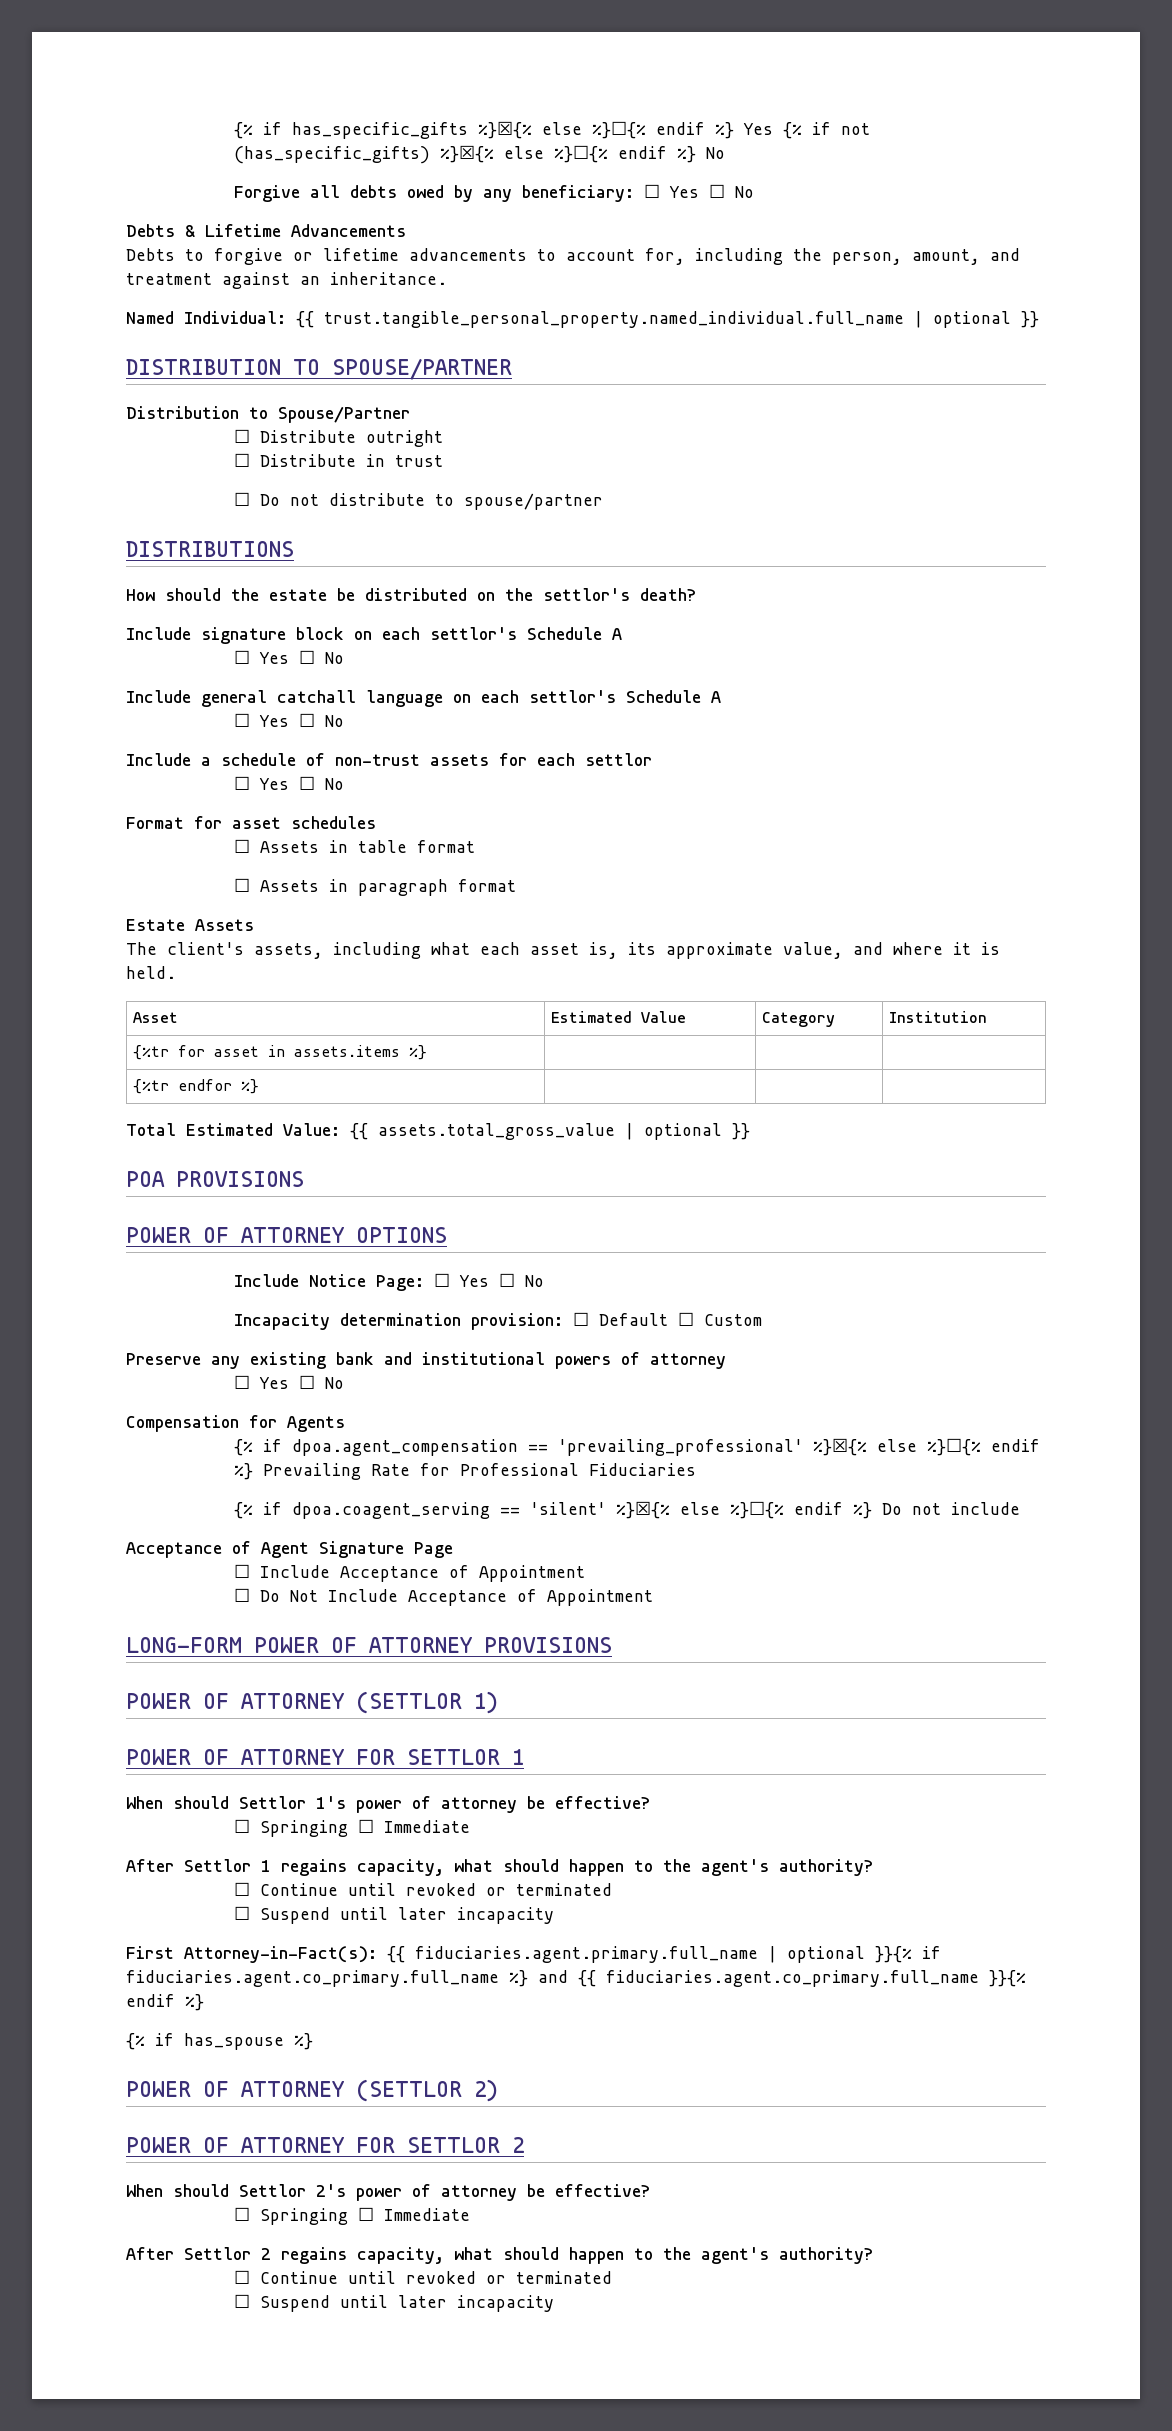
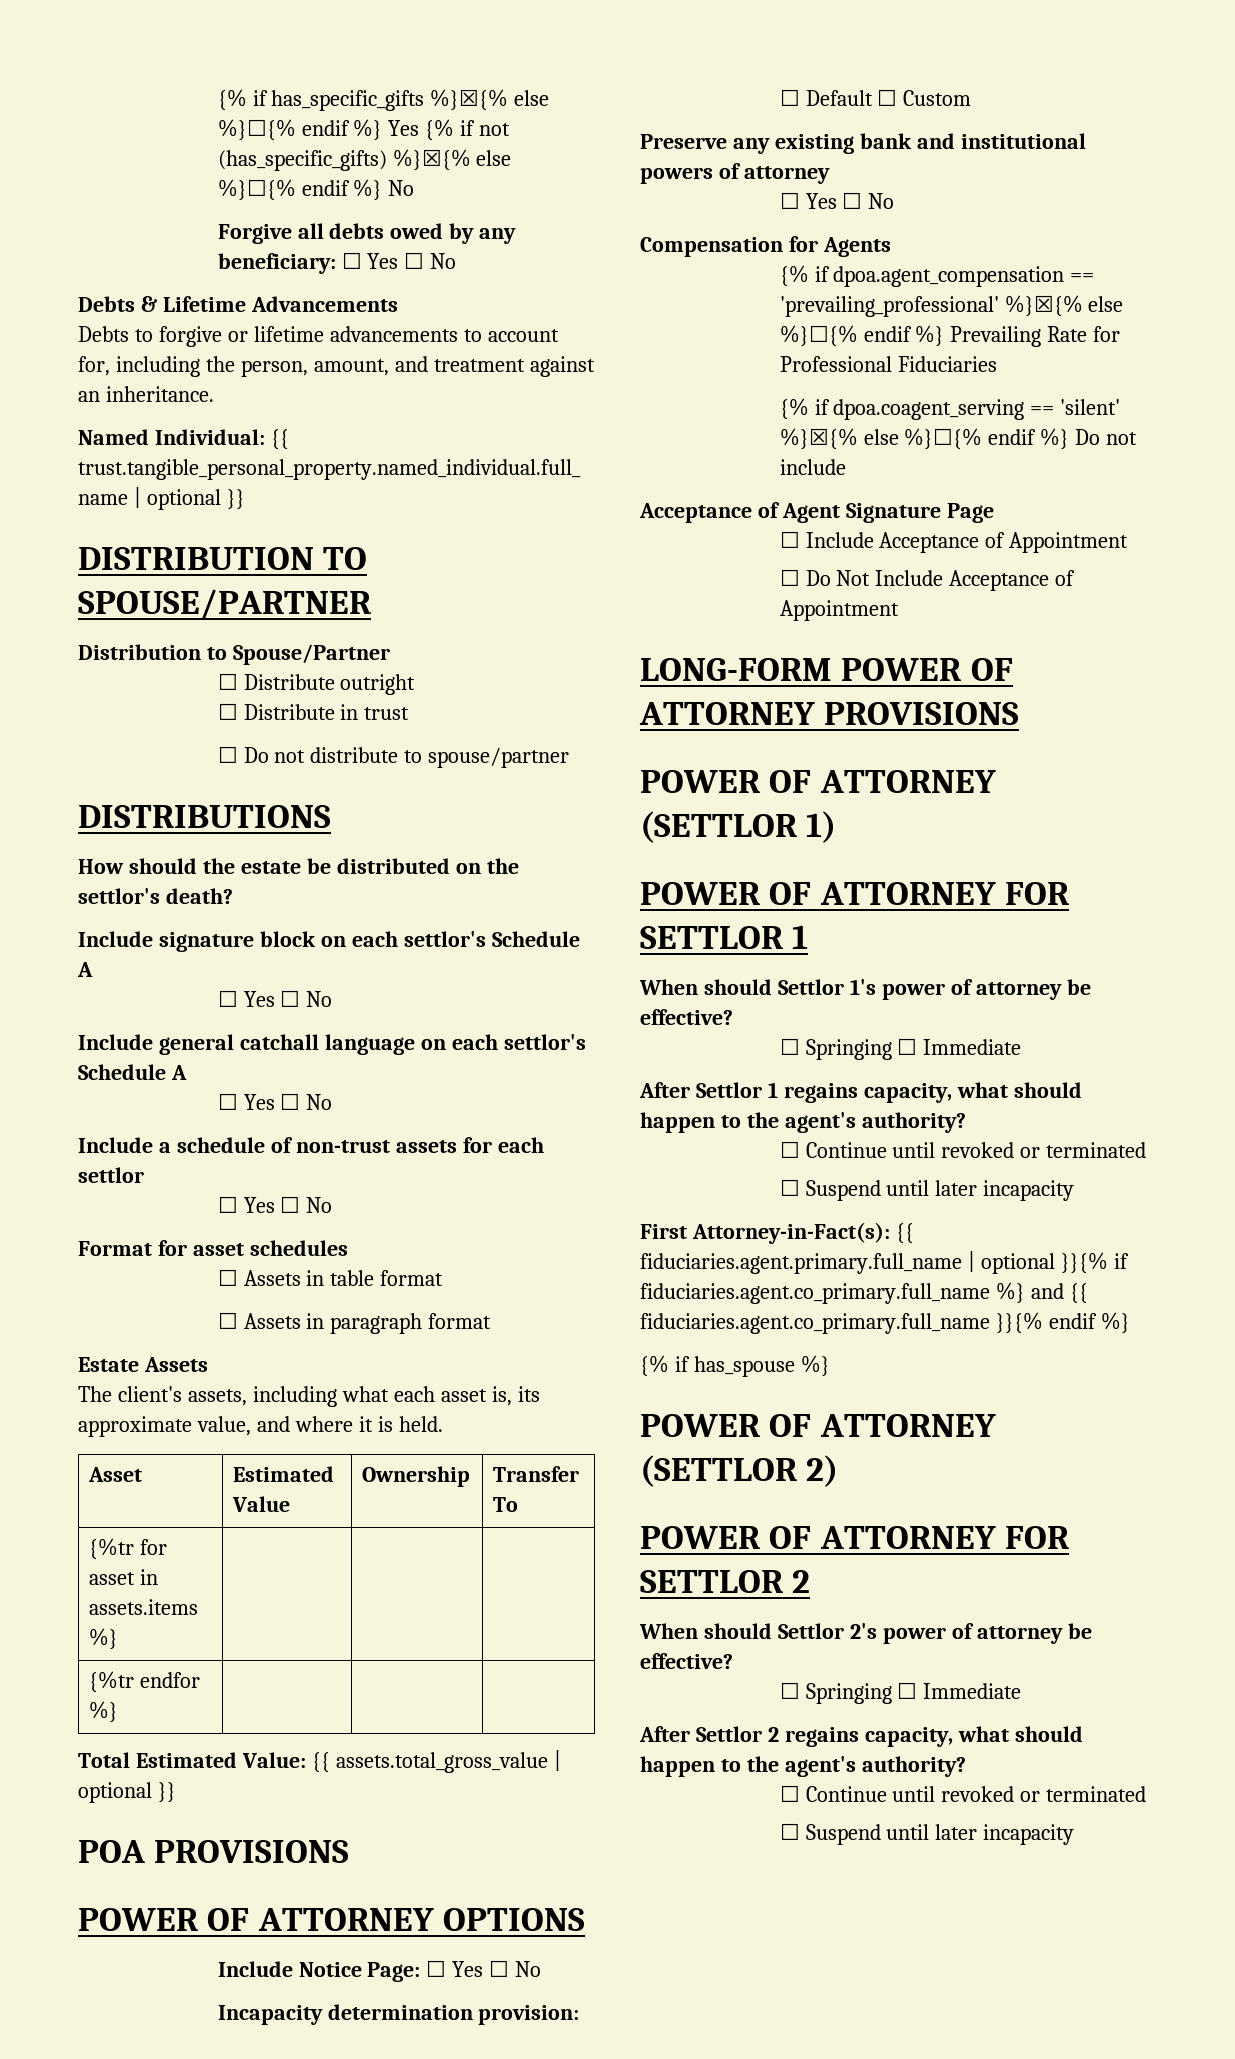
- Asset | Estimated Value | Category | Institution
+ Asset | Estimated Value | Ownership | Transfer To

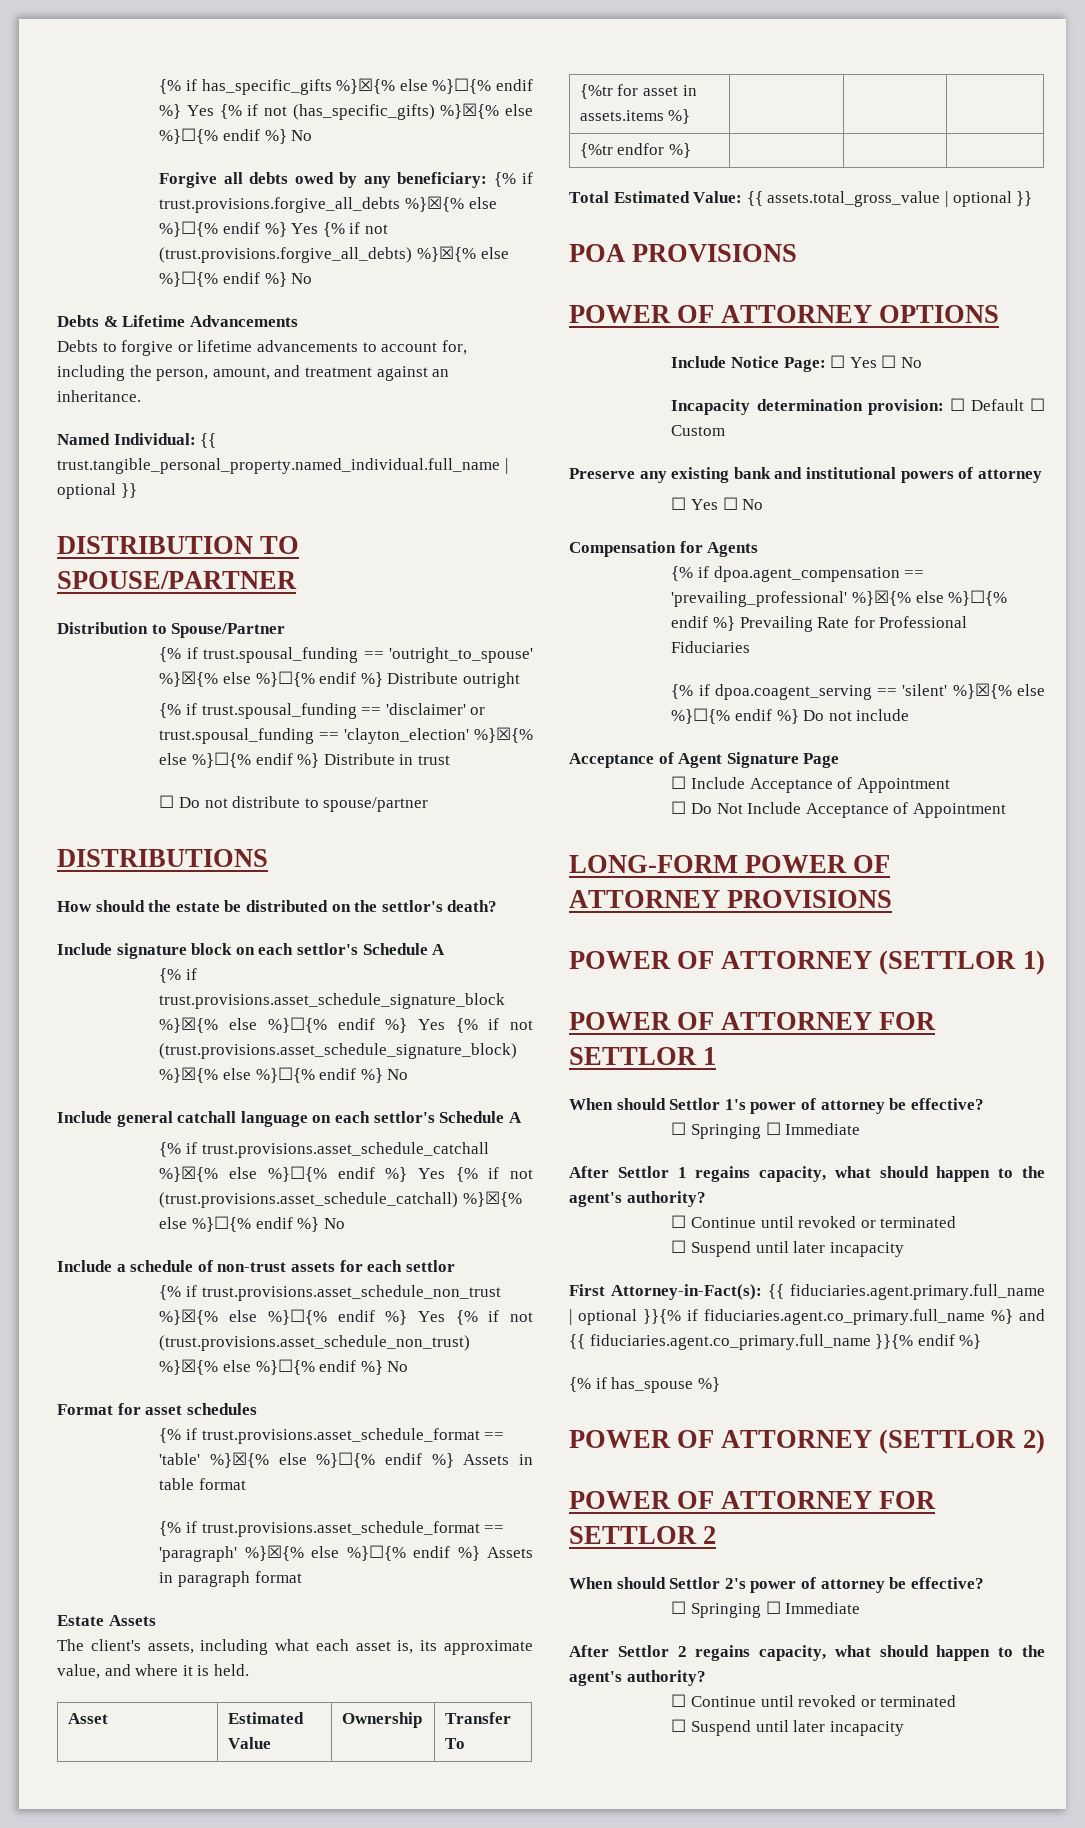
- Forgive all debts owed by any beneficiary: ☐ Yes ☐ No
+ Forgive all debts owed by any beneficiary: {% if trust.provisions.forgive_all_debts %}☒{% else %}☐{% endif %} Yes {% if not (trust.provisions.forgive_all_debts) %}☒{% else %}☐{% endif %} No
- ☐ Distribute outright
- ☐ Distribute in trust
+ {% if trust.spousal_funding == 'outright_to_spouse' %}☒{% else %}☐{% endif %} Distribute outright
+ {% if trust.spousal_funding == 'disclaimer' or trust.spousal_funding == 'clayton_election' %}☒{% else %}☐{% endif %} Distribute in trust
  Include signature block on each settlor's Schedule A
- ☐ Yes ☐ No
+ {% if trust.provisions.asset_schedule_signature_block %}☒{% else %}☐{% endif %} Yes {% if not (trust.provisions.asset_schedule_signature_block) %}☒{% else %}☐{% endif %} No
  Include general catchall language on each settlor's Schedule A
- ☐ Yes ☐ No
+ {% if trust.provisions.asset_schedule_catchall %}☒{% else %}☐{% endif %} Yes {% if not (trust.provisions.asset_schedule_catchall) %}☒{% else %}☐{% endif %} No
  Include a schedule of non-trust assets for each settlor
- ☐ Yes ☐ No
+ {% if trust.provisions.asset_schedule_non_trust %}☒{% else %}☐{% endif %} Yes {% if not (trust.provisions.asset_schedule_non_trust) %}☒{% else %}☐{% endif %} No
- ☐ Assets in table format
- ☐ Assets in paragraph format
+ {% if trust.provisions.asset_schedule_format == 'table' %}☒{% else %}☐{% endif %} Assets in table format
+ {% if trust.provisions.asset_schedule_format == 'paragraph' %}☒{% else %}☐{% endif %} Assets in paragraph format

